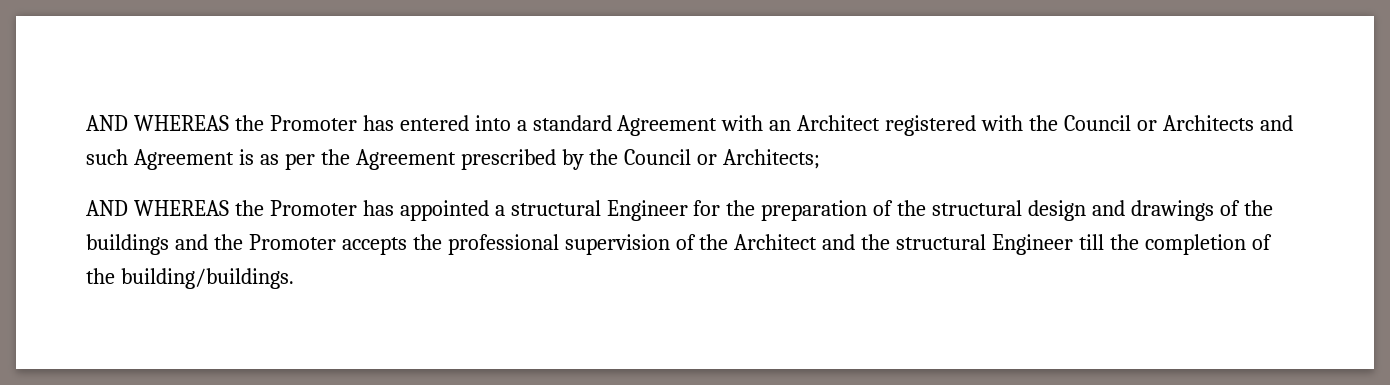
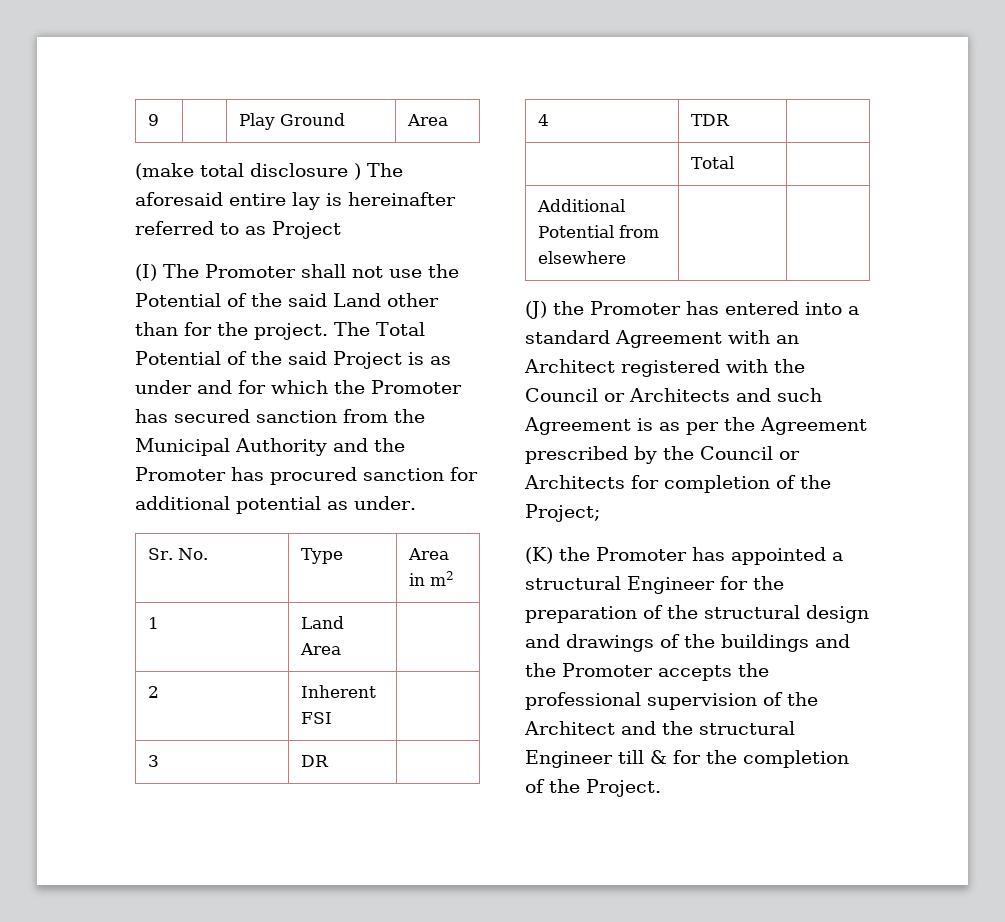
- AND WHEREAS the Promoter has entered into a standard Agreement with an Architect registered with the Council or Architects and such Agreement is as per the Agreement prescribed by the Council or Architects;
- AND WHEREAS the Promoter has appointed a structural Engineer for the preparation of the structural design and drawings of the buildings and the Promoter accepts the professional supervision of the Architect and the structural Engineer till the completion of the building/buildings.
+ 9 | | Play Ground | Area
+ (make total disclosure ) The aforesaid entire lay is hereinafter referred to as Project
+ (I) The Promoter shall not use the Potential of the said Land other than for the project. The Total Potential of the said Project is as under and for which the Promoter has secured sanction from the Municipal Authority and the Promoter has procured sanction for additional potential as under.
+ Sr. No. | Type | Area in m2
+ 1 | Land Area |
+ 2 | Inherent FSI |
+ 3 | DR |
+ 4 | TDR |
+ | Total |
+ Additional Potential from elsewhere | |
+ (J) the Promoter has entered into a standard Agreement with an Architect registered with the Council or Architects and such Agreement is as per the Agreement prescribed by the Council or Architects for completion of the Project;
+ (K) the Promoter has appointed a structural Engineer for the preparation of the structural design and drawings of the buildings and the Promoter accepts the professional supervision of the Architect and the structural Engineer till & for the completion of the Project.

